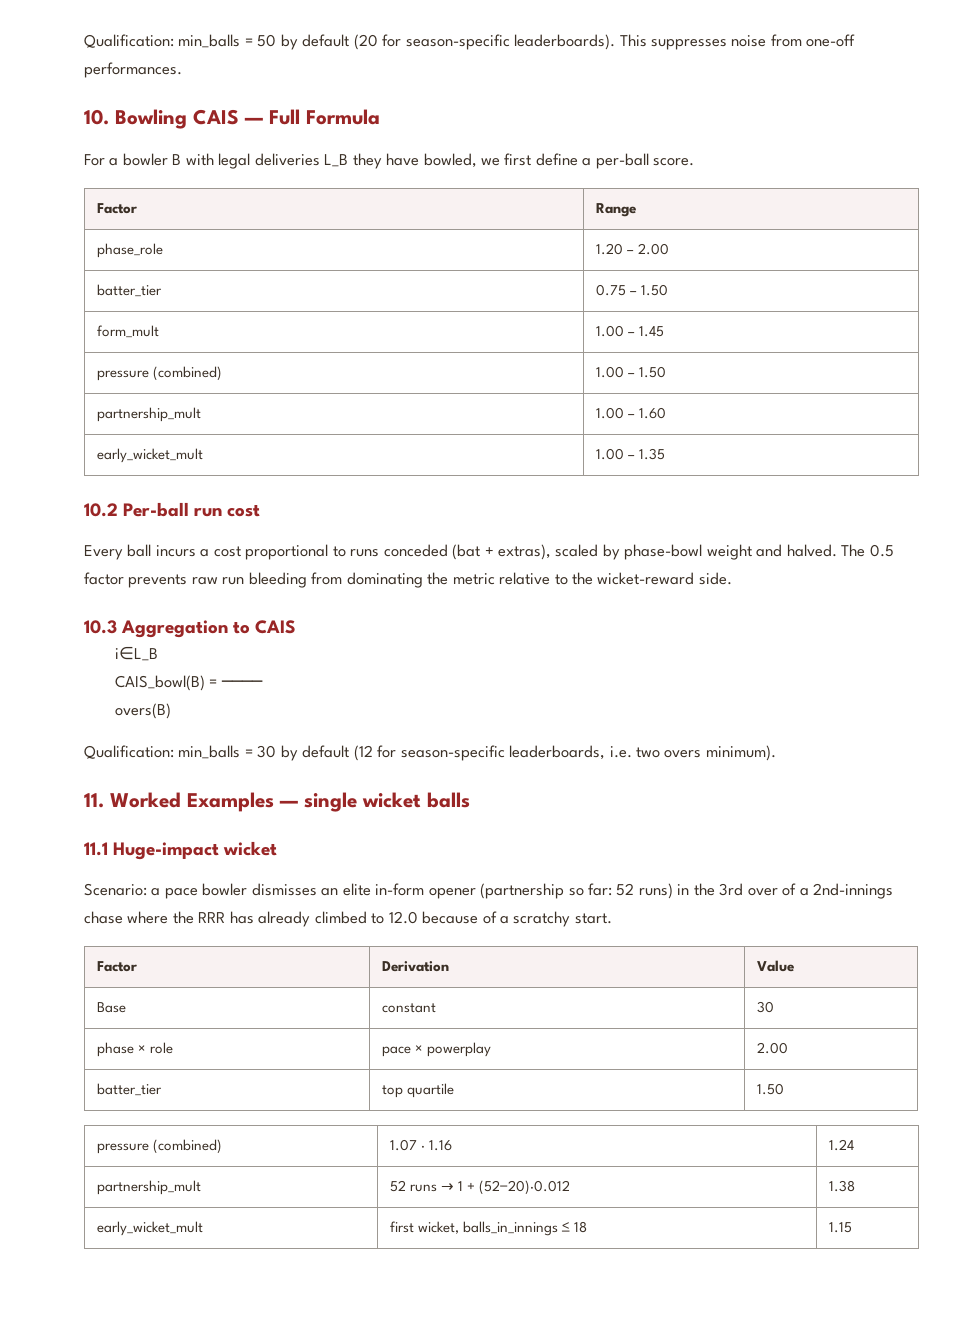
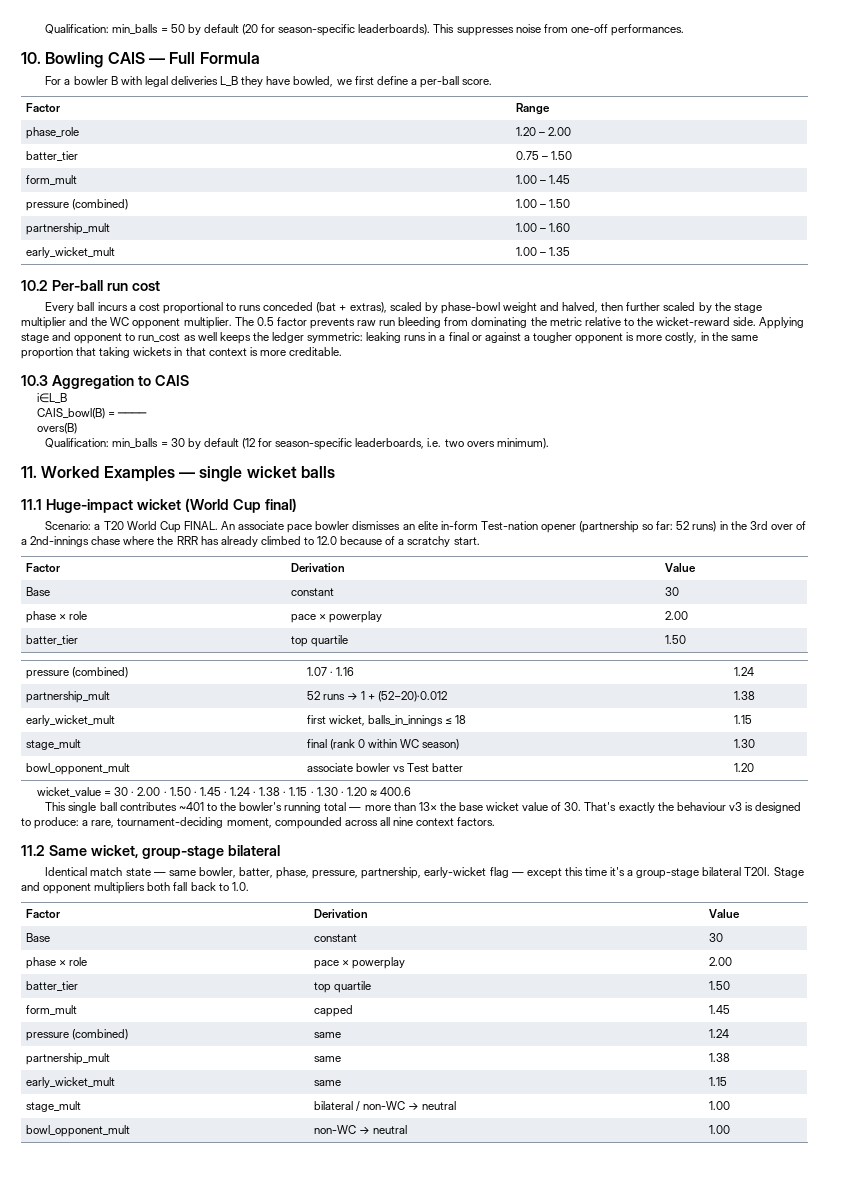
- Every ball incurs a cost proportional to runs conceded (bat + extras), scaled by phase-bowl weight and halved.
+ Every ball incurs a cost proportional to runs conceded (bat + extras), scaled by phase-bowl weight and halved, then further scaled by the stage multiplier and the WC opponent multiplier.
+ Applying stage and opponent to run_cost as well keeps the ledger symmetric: leaking runs in a final or against a tougher opponent is more costly, in the same proportion that taking wickets in that context is more creditable.
- 11.1 Huge-impact wicket
+ 11.1 Huge-impact wicket (World Cup final)
- Scenario: a pace bowler dismisses an elite in-form opener (partnership so far: 52 runs) in the 3rd over of a 2nd-innings chase where the RRR has already climbed to 12.0 because of a scratchy start.
+ Scenario: a T20 World Cup FINAL. An associate pace bowler dismisses an elite in-form Test-nation opener (partnership so far: 52 runs) in the 3rd over of a 2nd-innings chase where the RRR has already climbed to 12.0 because of a scratchy start.
+ stage_mult | final (rank 0 within WC season) | 1.30
+ bowl_opponent_mult | associate bowler vs Test batter | 1.20
+ wicket_value = 30 · 2.00 · 1.50 · 1.45 · 1.24 · 1.38 · 1.15 · 1.30 · 1.20 ≈ 400.6
+ This single ball contributes ~401 to the bowler's running total — more than 13× the base wicket value of 30. That's exactly the behaviour v3 is designed to produce: a rare, tournament-deciding moment, compounded across all nine context factors.
+ 11.2 Same wicket, group-stage bilateral
+ Identical match state — same bowler, batter, phase, pressure, partnership, early-wicket flag — except this time it's a group-stage bilateral T20I. Stage and opponent multipliers both fall back to 1.0.
+ Factor | Derivation | Value
+ Base | constant | 30
+ phase × role | pace × powerplay | 2.00
+ batter_tier | top quartile | 1.50
+ form_mult | capped | 1.45
+ pressure (combined) | same | 1.24
+ partnership_mult | same | 1.38
+ early_wicket_mult | same | 1.15
+ stage_mult | bilateral / non-WC → neutral | 1.00
+ bowl_opponent_mult | non-WC → neutral | 1.00

